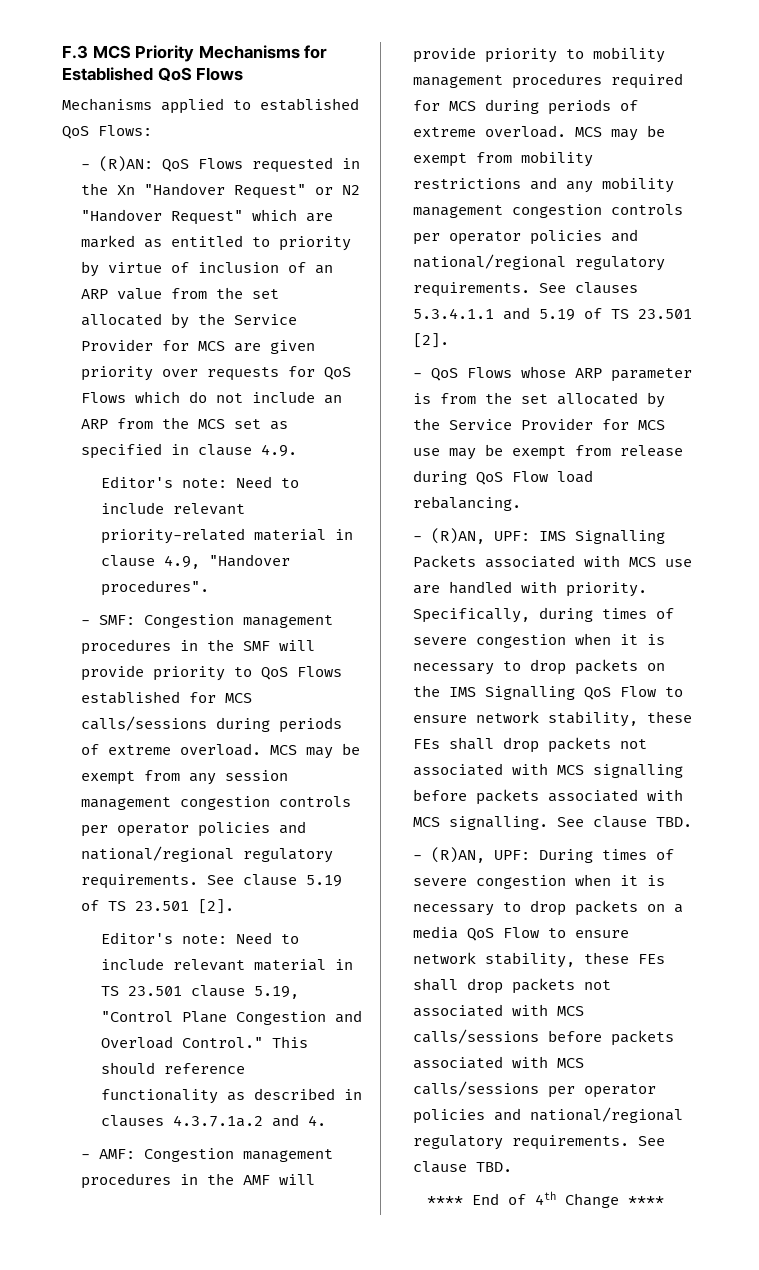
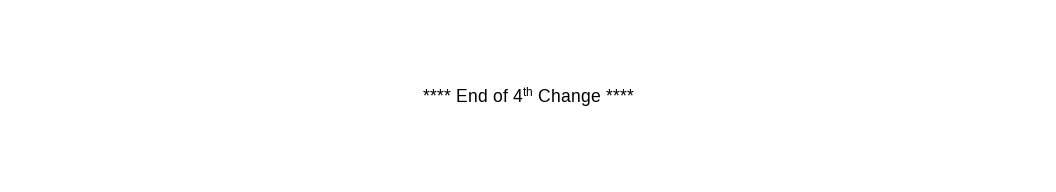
- F.3 MCS Priority Mechanisms for Established QoS Flows
- Mechanisms applied to established QoS Flows:
- - (R)AN: QoS Flows requested in the Xn "Handover Request" or N2 "Handover Request" which are marked as entitled to priority by virtue of inclusion of an ARP value from the set allocated by the Service Provider for MCS are given priority over requests for QoS Flows which do not include an ARP from the MCS set as specified in clause 4.9.
- Editor's note: Need to include relevant priority-related material in clause 4.9, "Handover procedures".
- - SMF: Congestion management procedures in the SMF will provide priority to QoS Flows established for MCS calls/sessions during periods of extreme overload. MCS may be exempt from any session management congestion controls per operator policies and national/regional regulatory requirements. See clause 5.19 of TS 23.501 [2].
- Editor's note: Need to include relevant material in TS 23.501 clause 5.19, "Control Plane Congestion and Overload Control." This should reference functionality as described in clauses 4.3.7.1a.2 and 4.
- - AMF: Congestion management procedures in the AMF will provide priority to mobility management procedures required for MCS during periods of extreme overload. MCS may be exempt from mobility restrictions and any mobility management congestion controls per operator policies and national/regional regulatory requirements. See clauses 5.3.4.1.1 and 5.19 of TS 23.501 [2].
- - QoS Flows whose ARP parameter is from the set allocated by the Service Provider for MCS use may be exempt from release during QoS Flow load rebalancing.
- - (R)AN, UPF: IMS Signalling Packets associated with MCS use are handled with priority. Specifically, during times of severe congestion when it is necessary to drop packets on the IMS Signalling QoS Flow to ensure network stability, these FEs shall drop packets not associated with MCS signalling before packets associated with MCS signalling. See clause TBD.
- - (R)AN, UPF: During times of severe congestion when it is necessary to drop packets on a media QoS Flow to ensure network stability, these FEs shall drop packets not associated with MCS calls/sessions before packets associated with MCS calls/sessions per operator policies and national/regional regulatory requirements. See clause TBD.

